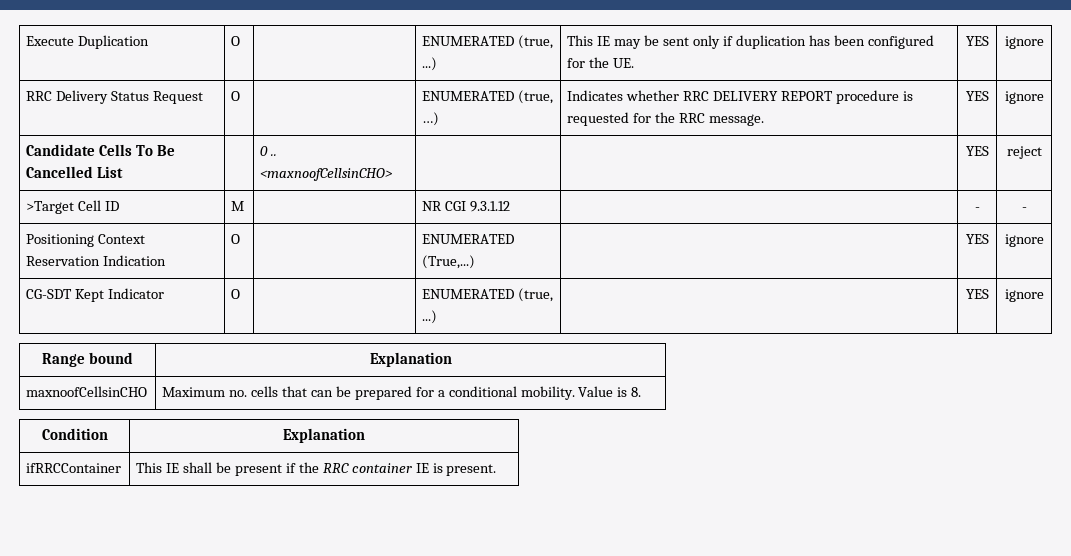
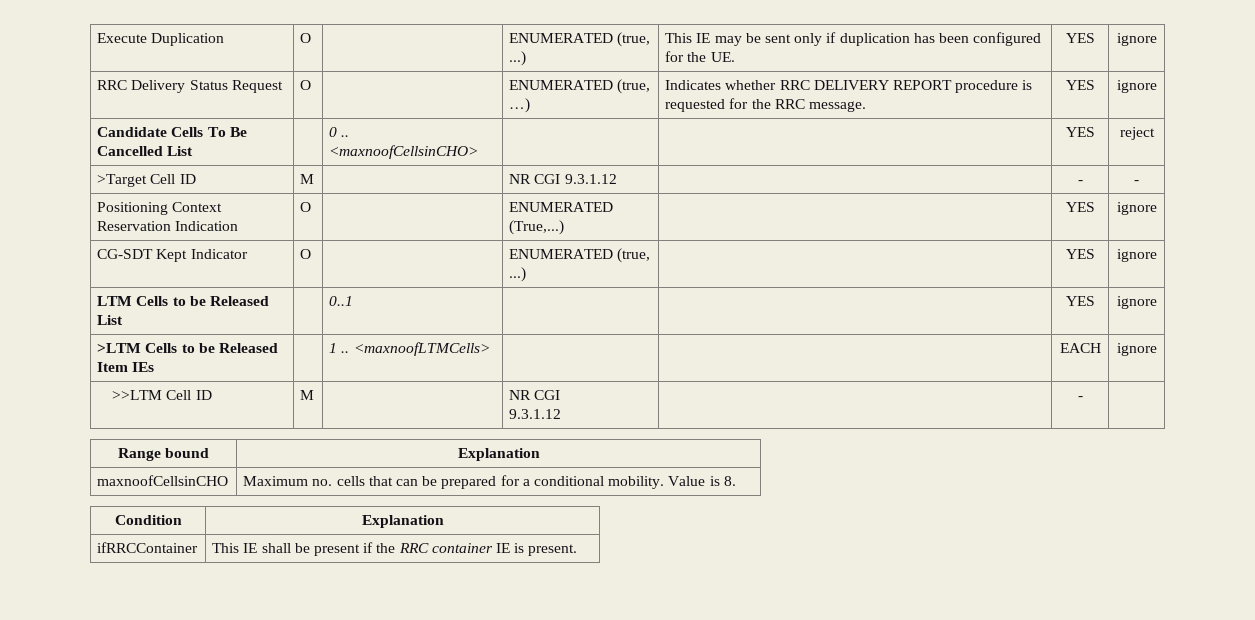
+ LTM Cells to be Released List | | 0..1 | | | YES | ignore
+ >LTM Cells to be Released Item IEs | | 1 .. <maxnoofLTMCells> | | | EACH | ignore
+ >>LTM Cell ID | M | | NR CGI
+ 9.3.1.12 | | - |

